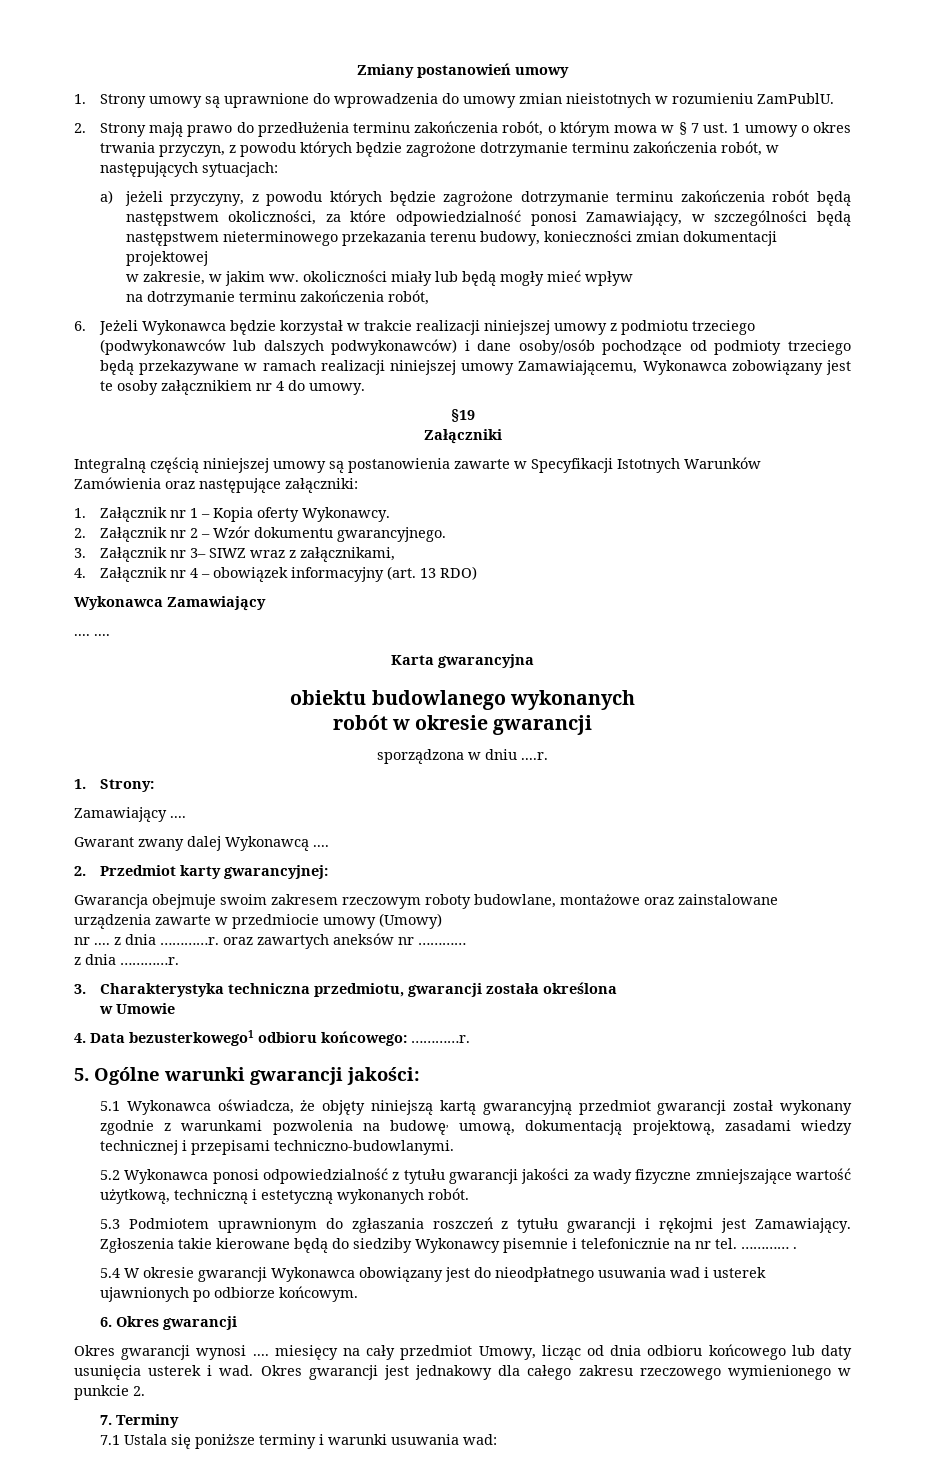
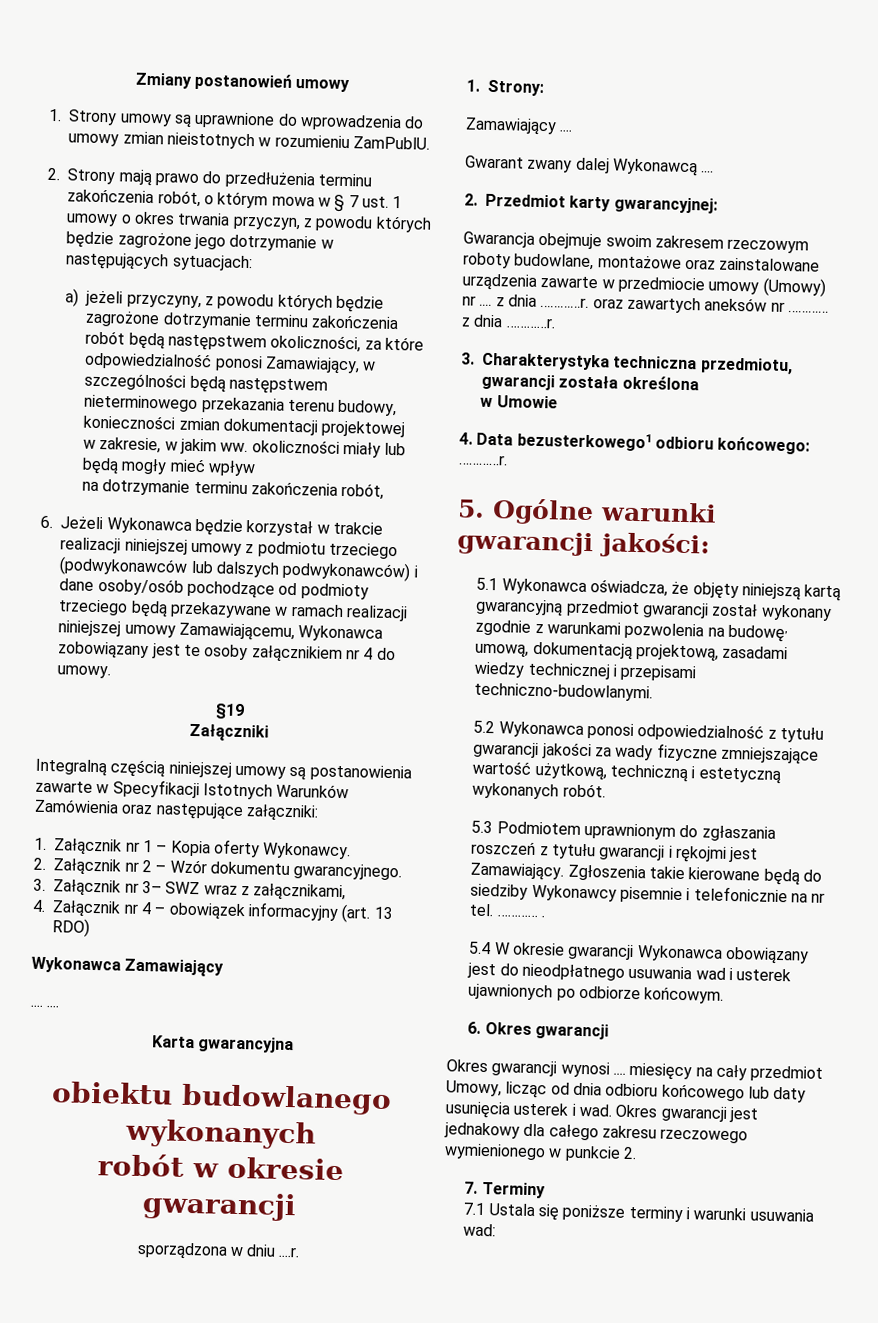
- 2. Strony mają prawo do przedłużenia terminu zakończenia robót, o którym mowa w § 7 ust. 1 umowy o okres trwania przyczyn, z powodu których będzie zagrożone dotrzymanie terminu zakończenia robót, w następujących sytuacjach:
+ 2. Strony mają prawo do przedłużenia terminu zakończenia robót, o którym mowa w § 7 ust. 1 umowy o okres trwania przyczyn, z powodu których będzie zagrożone jego dotrzymanie w następujących sytuacjach:
- 3. Załącznik nr 3– SIWZ wraz z załącznikami,
+ 3. Załącznik nr 3– SWZ wraz z załącznikami,

